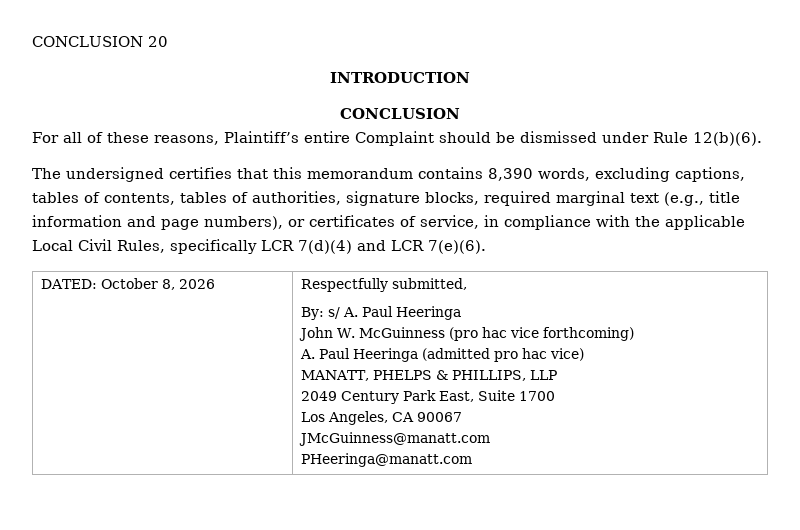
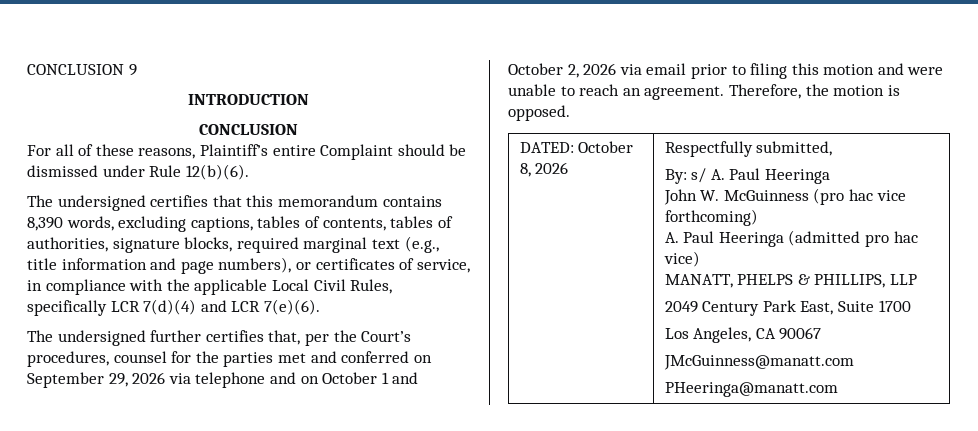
- CONCLUSION 20
+ CONCLUSION 9
+ The undersigned further certifies that, per the Court’s procedures, counsel for the parties met and conferred on September 29, 2026 via telephone and on October 1 and October 2, 2026 via email prior to filing this motion and were unable to reach an agreement. Therefore, the motion is opposed.

